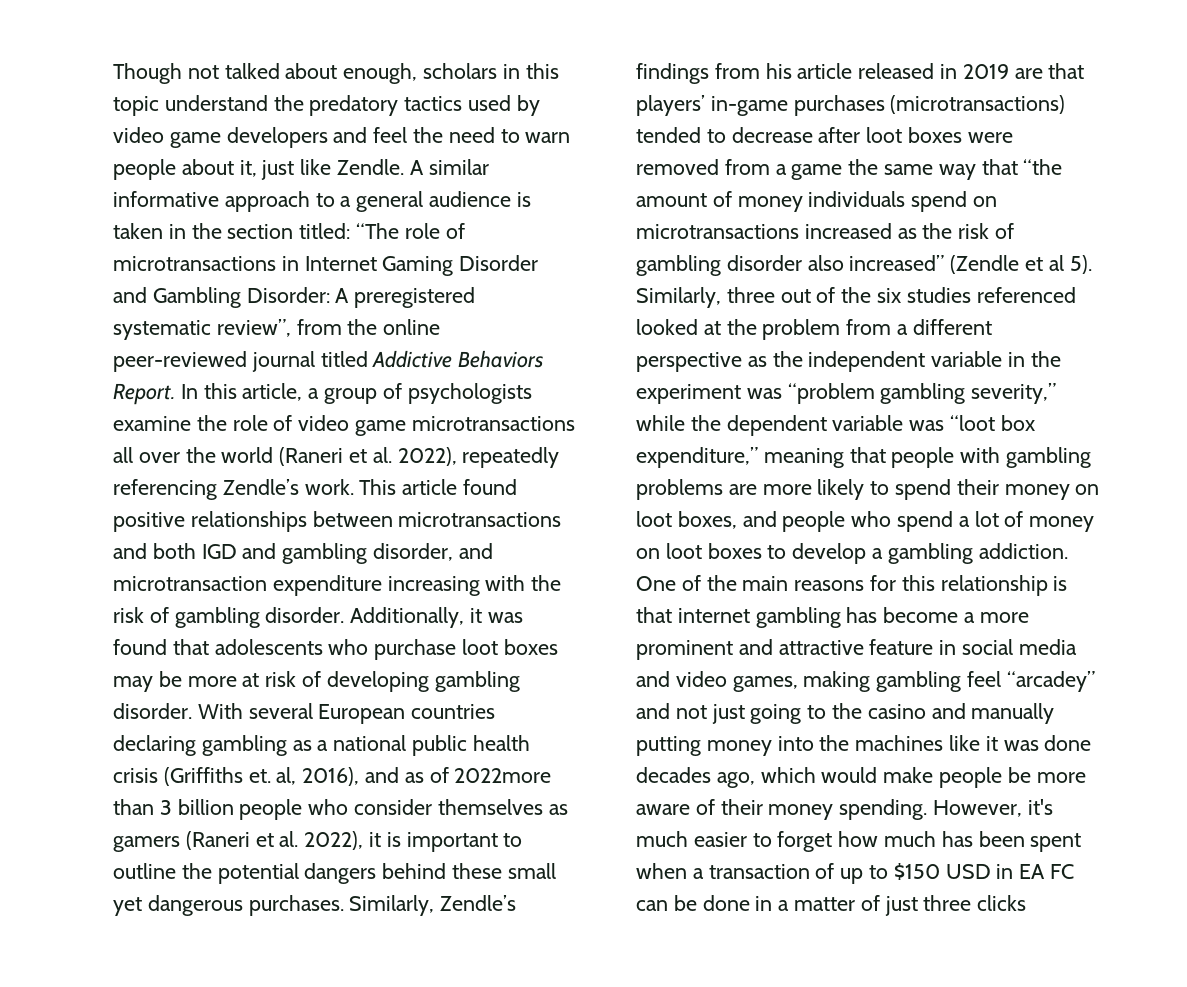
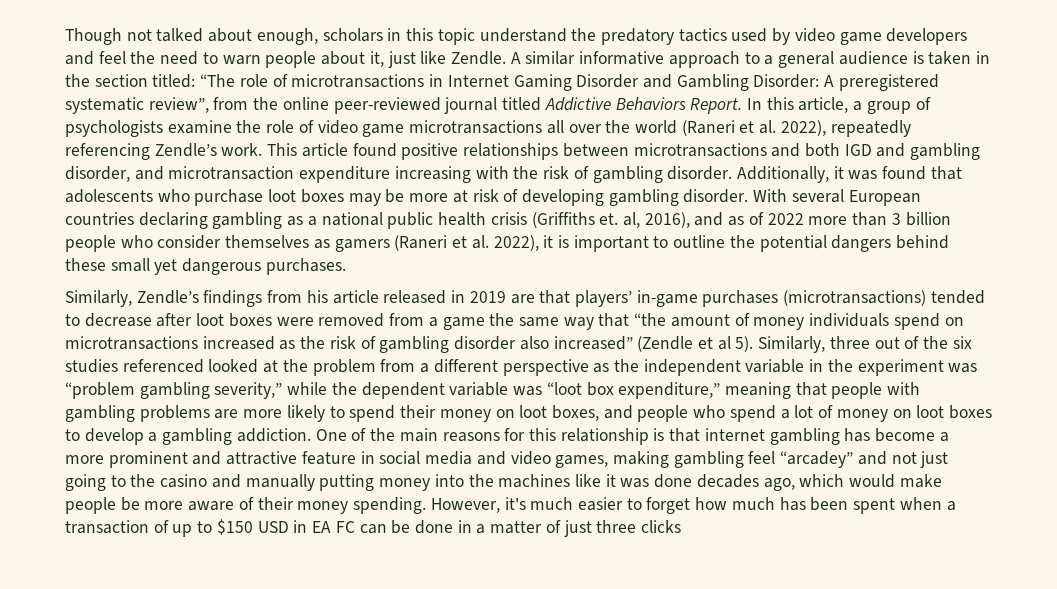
- With several European countries declaring gambling as a national public health crisis (Griffiths et. al, 2016), and as of 2022more than 3 billion people who consider themselves as gamers (Raneri et al. 2022), it is important to outline the potential dangers behind these small yet dangerous purchases. Similarly, Zendle’s findings from his article released in 2019 are that players’ in-game purchases (microtransactions) tended to decrease after loot boxes were removed from a game the same way that “the amount of money individuals spend on microtransactions increased as the risk of gambling disorder also increased” (Zendle et al 5).
+ With several European countries declaring gambling as a national public health crisis (Griffiths et. al, 2016), and as of 2022 more than 3 billion people who consider themselves as gamers (Raneri et al. 2022), it is important to outline the potential dangers behind these small yet dangerous purchases.
+ Similarly, Zendle’s findings from his article released in 2019 are that players’ in-game purchases (microtransactions) tended to decrease after loot boxes were removed from a game the same way that “the amount of money individuals spend on microtransactions increased as the risk of gambling disorder also increased” (Zendle et al 5).

